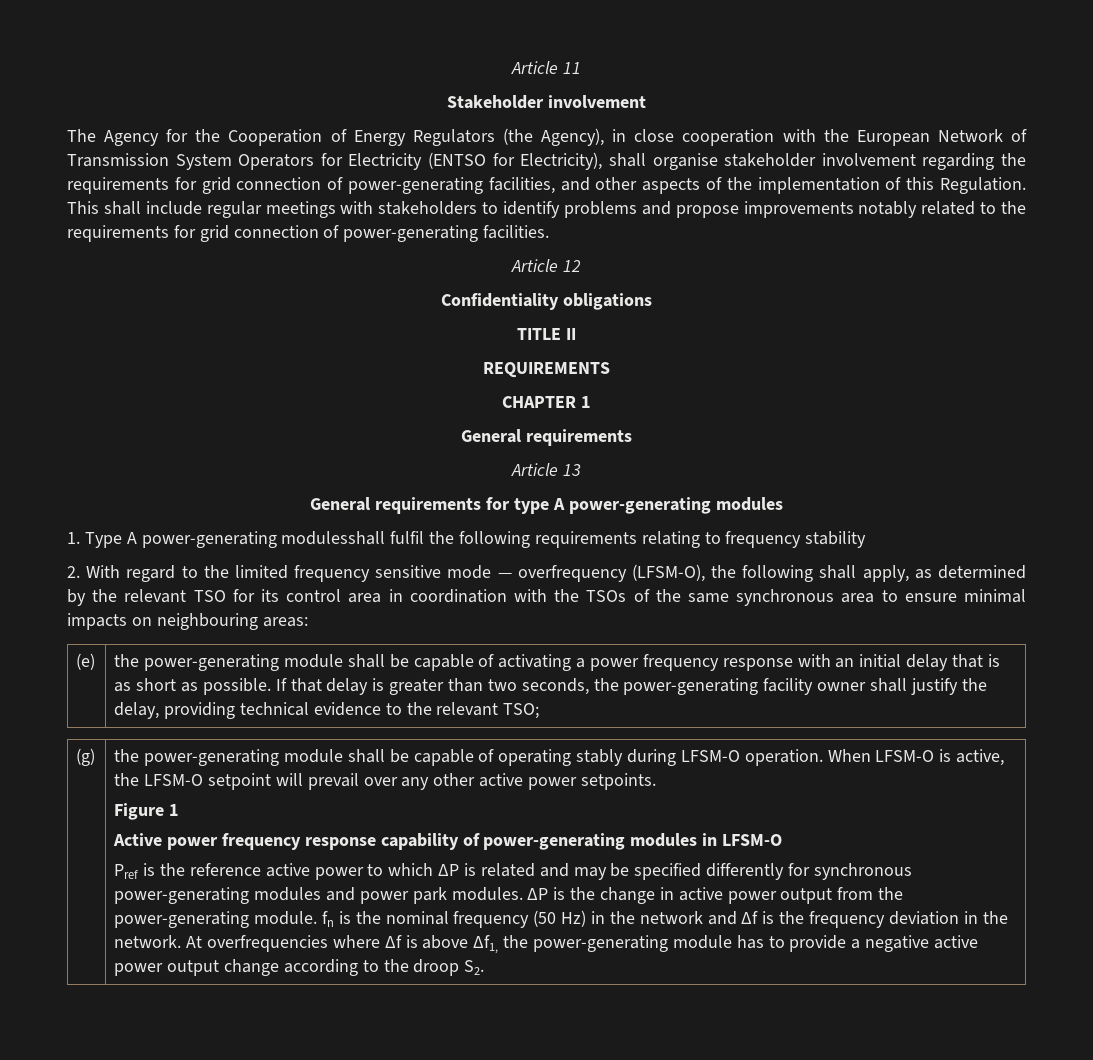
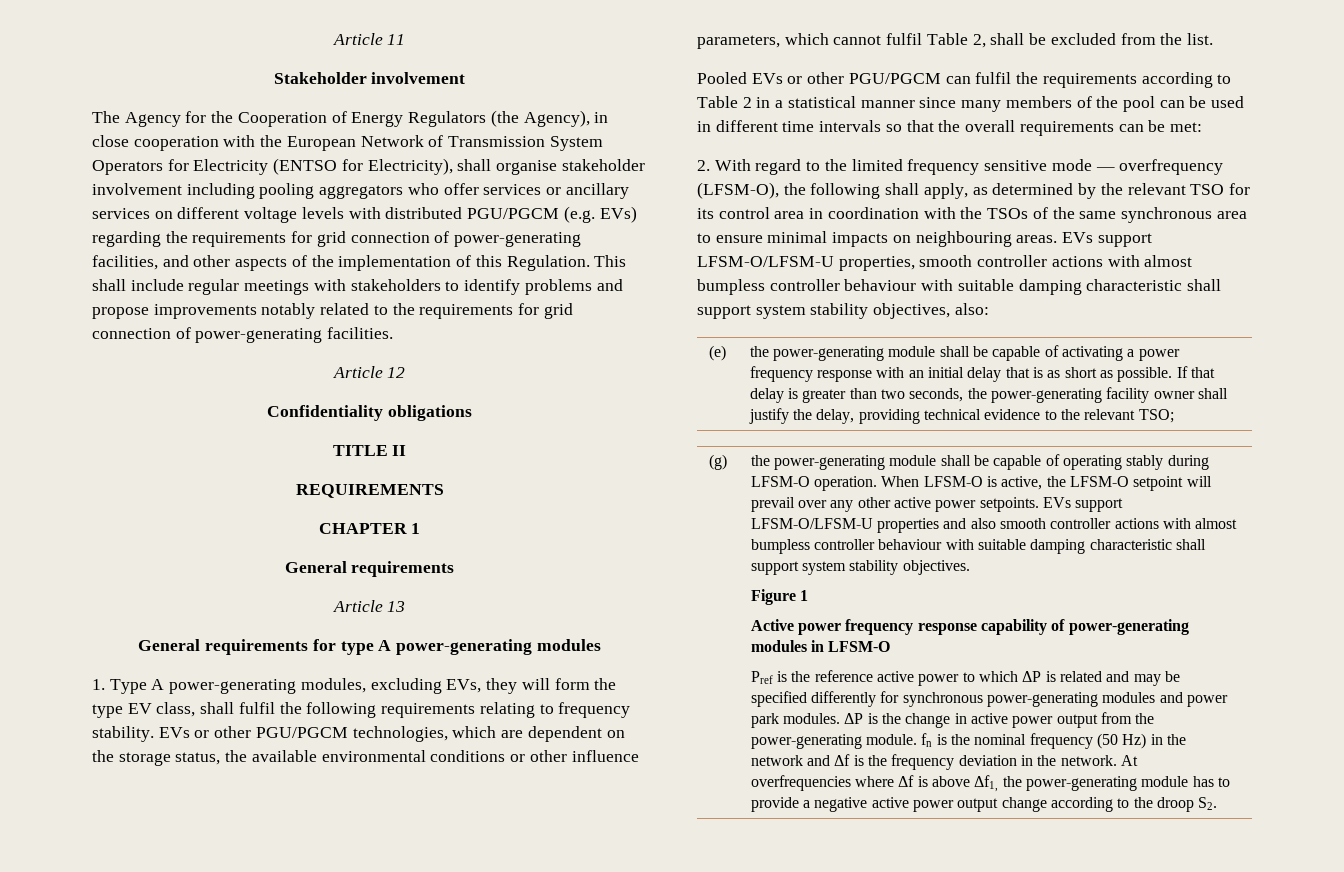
- The Agency for the Cooperation of Energy Regulators (the Agency), in close cooperation with the European Network of Transmission System Operators for Electricity (ENTSO for Electricity), shall organise stakeholder involvement regarding the requirements for grid connection of power-generating facilities, and other aspects of the implementation of this Regulation.
+ The Agency for the Cooperation of Energy Regulators (the Agency), in close cooperation with the European Network of Transmission System Operators for Electricity (ENTSO for Electricity), shall organise stakeholder involvement including pooling aggregators who offer services or ancillary services on different voltage levels with distributed PGU/PGCM (e.g. EVs) regarding the requirements for grid connection of power-generating facilities, and other aspects of the implementation of this Regulation.
- 1. Type A power-generating modulesshall fulfil the following requirements relating to frequency stability
+ 1. Type A power-generating modules, excluding EVs, they will form the type EV class, shall fulfil the following requirements relating to frequency stability. EVs or other PGU/PGCM technologies, which are dependent on the storage status, the available environmental conditions or other influence parameters, which cannot fulfil Table 2, shall be excluded from the list.
+ Pooled EVs or other PGU/PGCM can fulfil the requirements according to Table 2 in a statistical manner since many members of the pool can be used in different time intervals so that the overall requirements can be met:
- 2. With regard to the limited frequency sensitive mode — overfrequency (LFSM-O), the following shall apply, as determined by the relevant TSO for its control area in coordination with the TSOs of the same synchronous area to ensure minimal impacts on neighbouring areas:
+ 2. With regard to the limited frequency sensitive mode — overfrequency (LFSM-O), the following shall apply, as determined by the relevant TSO for its control area in coordination with the TSOs of the same synchronous area to ensure minimal impacts on neighbouring areas. EVs support LFSM-O/LFSM-U properties, smooth controller actions with almost bumpless controller behaviour with suitable damping characteristic shall support system stability objectives, also:
+ EVs support LFSM-O/LFSM-U properties and also smooth controller actions with almost bumpless controller behaviour with suitable damping characteristic shall support system stability objectives.

